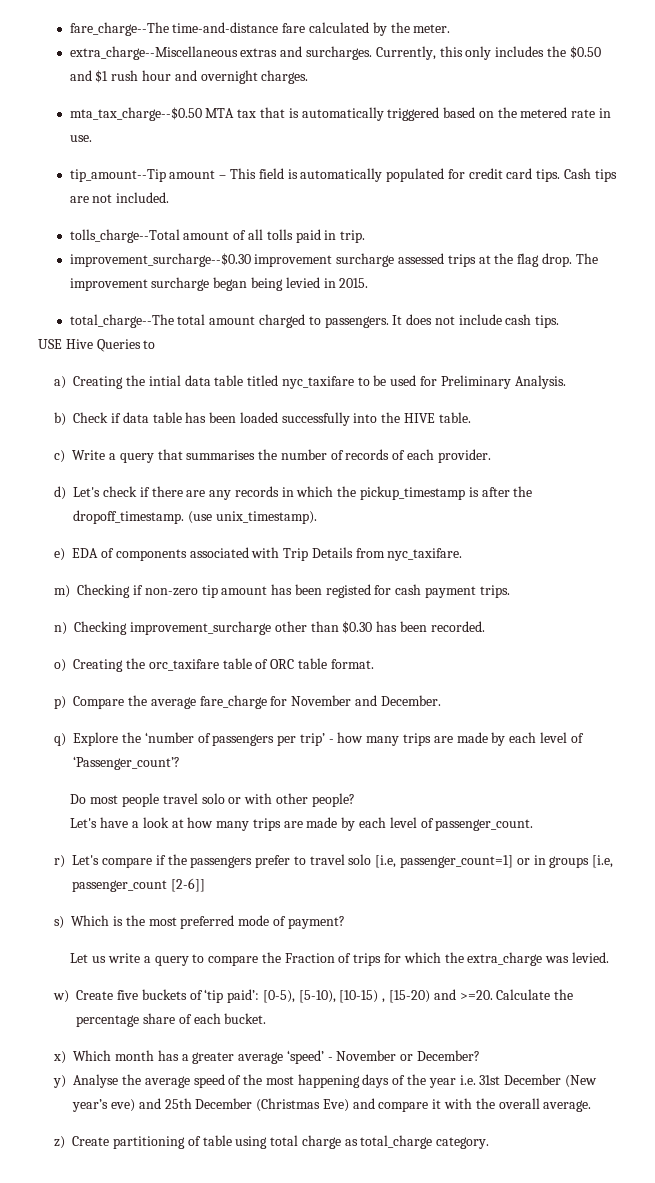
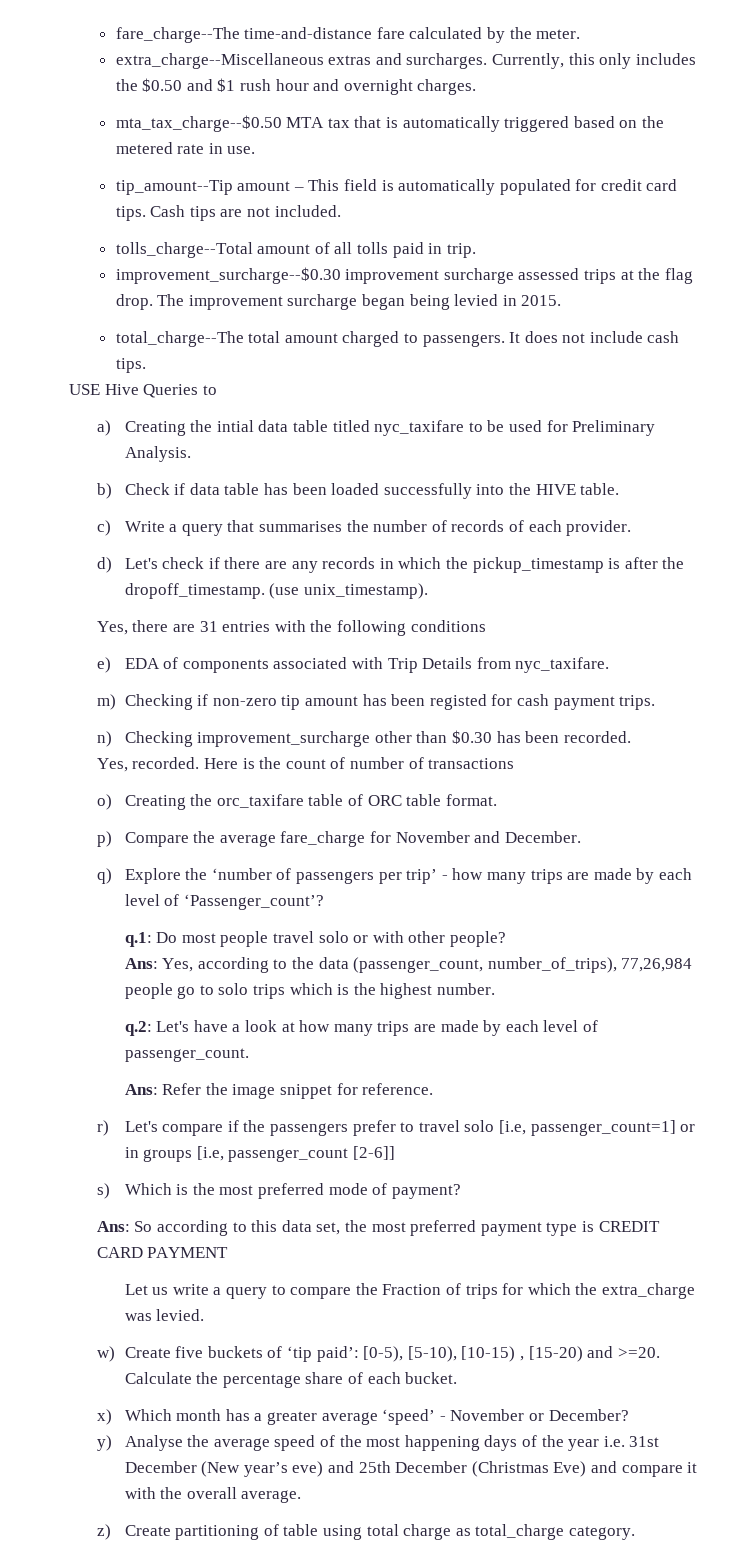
+ Yes, there are 31 entries with the following conditions
+ Yes, recorded. Here is the count of number of transactions
- Do most people travel solo or with other people?
+ q.1: Do most people travel solo or with other people?
- Let's have a look at how many trips are made by each level of passenger_count.
+ Ans: Yes, according to the data (passenger_count, number_of_trips), 77,26,984 people go to solo trips which is the highest number.
+ q.2: Let's have a look at how many trips are made by each level of passenger_count.
+ Ans: Refer the image snippet for reference.
+ Ans: So according to this data set, the most preferred payment type is CREDIT CARD PAYMENT

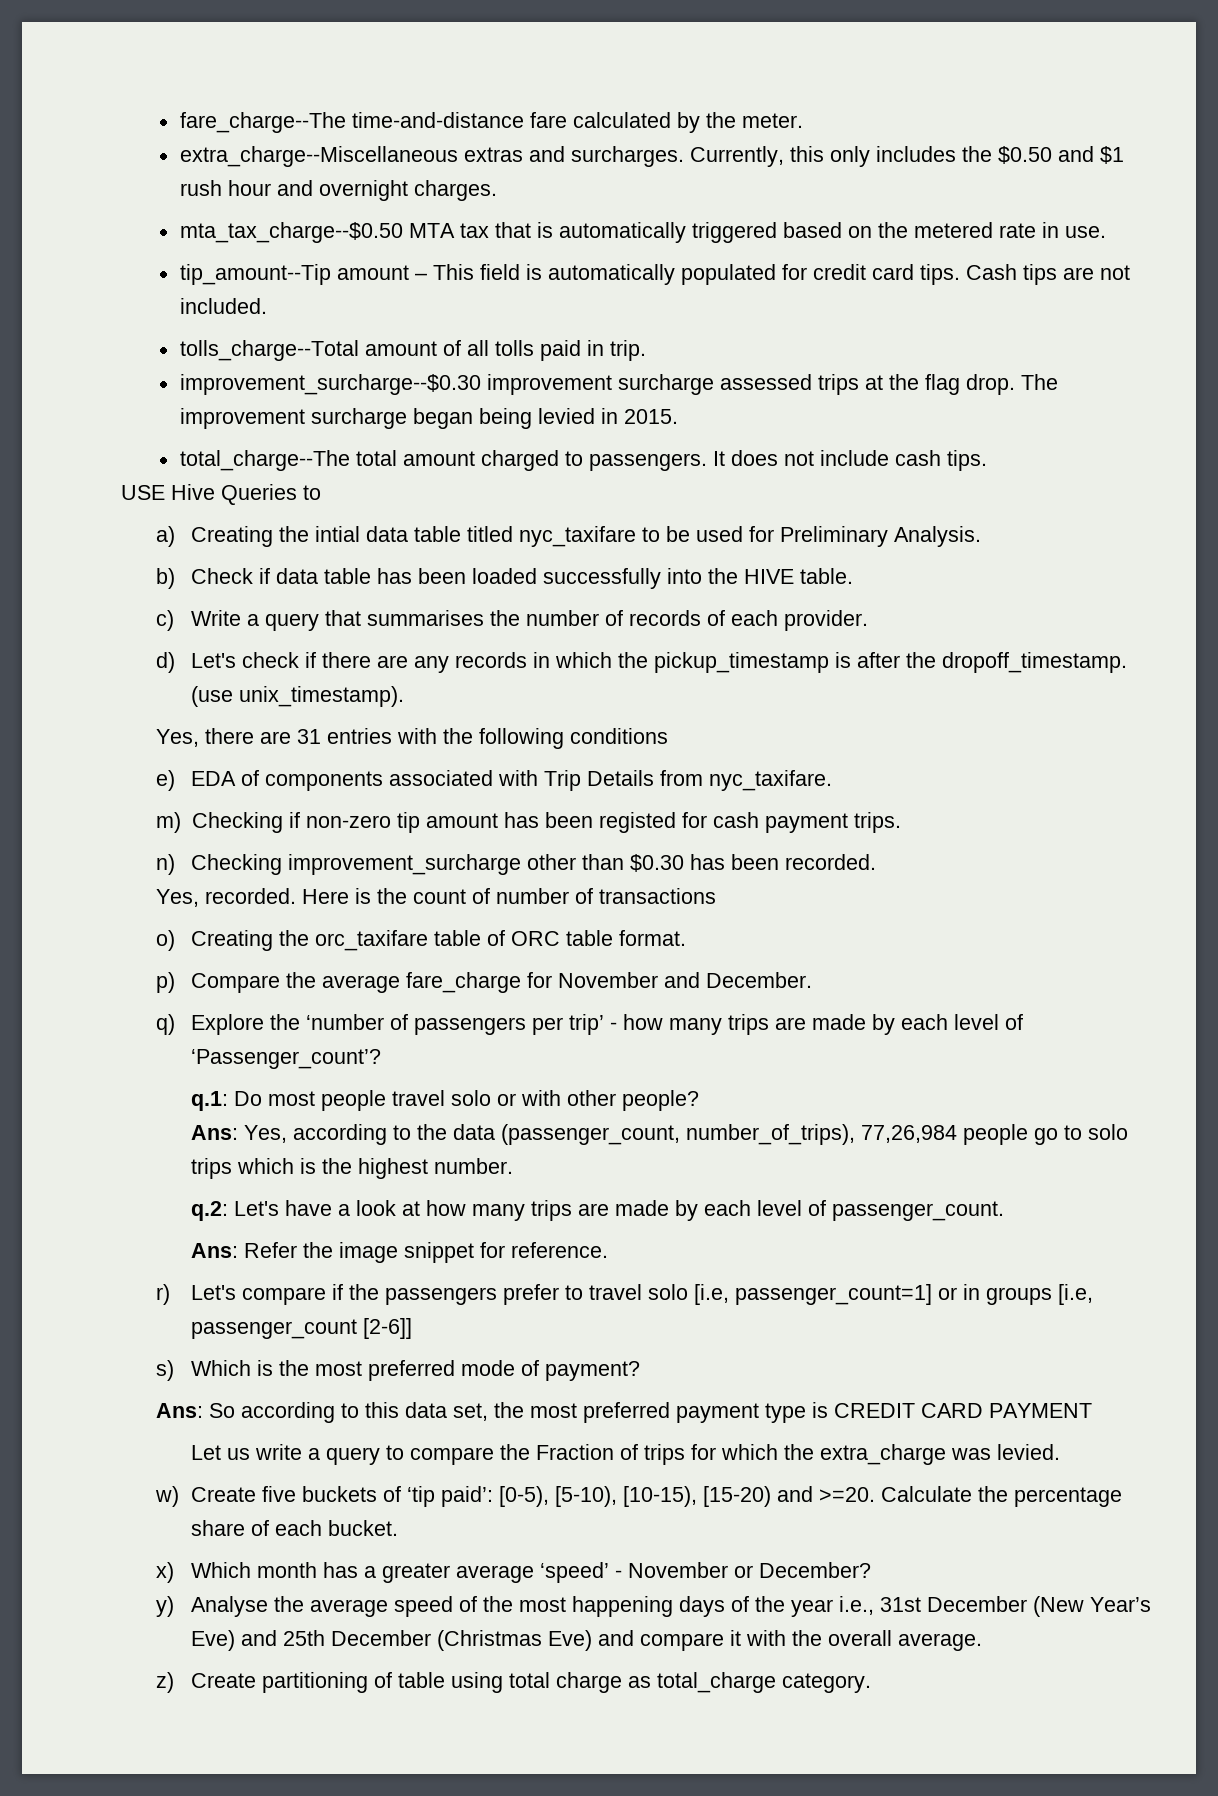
- w) Create five buckets of ‘tip paid’: [0-5), [5-10), [10-15) , [15-20) and >=20.
+ w) Create five buckets of ‘tip paid’: [0-5), [5-10), [10-15), [15-20) and >=20.
- y) Analyse the average speed of the most happening days of the year i.e. 31st December (New year’s eve) and 25th December (Christmas Eve) and compare it with the overall average.
+ y) Analyse the average speed of the most happening days of the year i.e., 31st December (New Year’s Eve) and 25th December (Christmas Eve) and compare it with the overall average.

